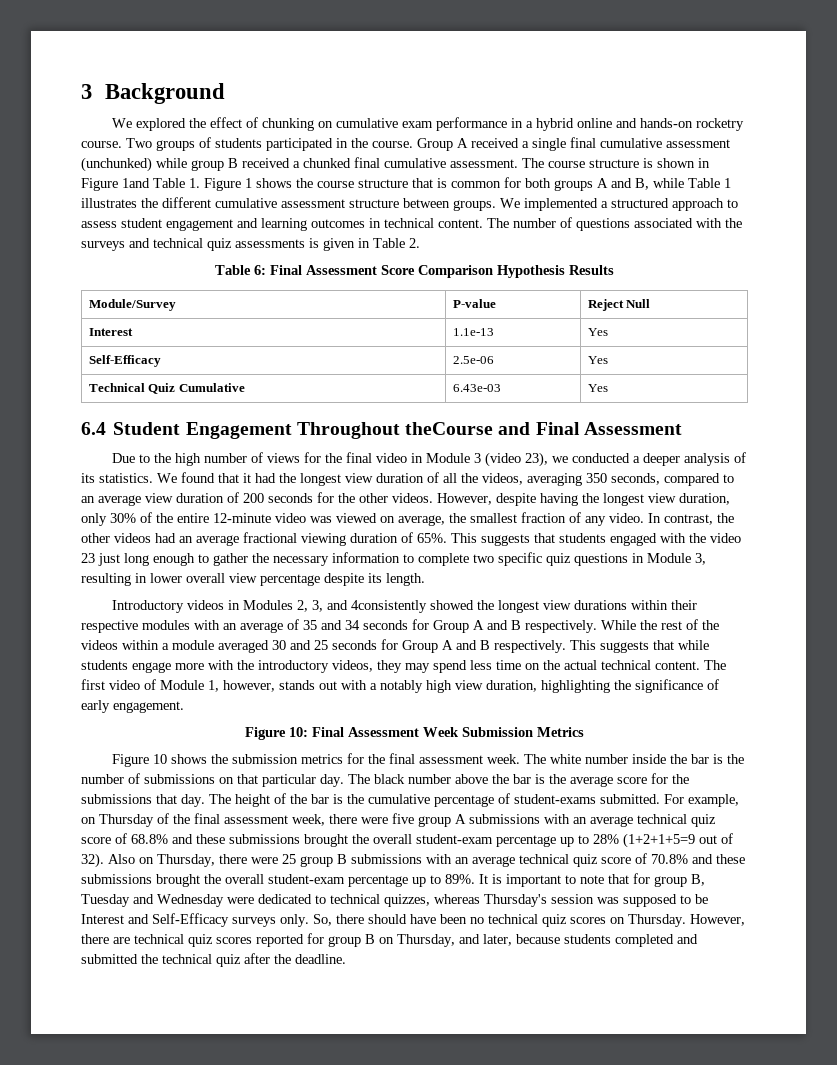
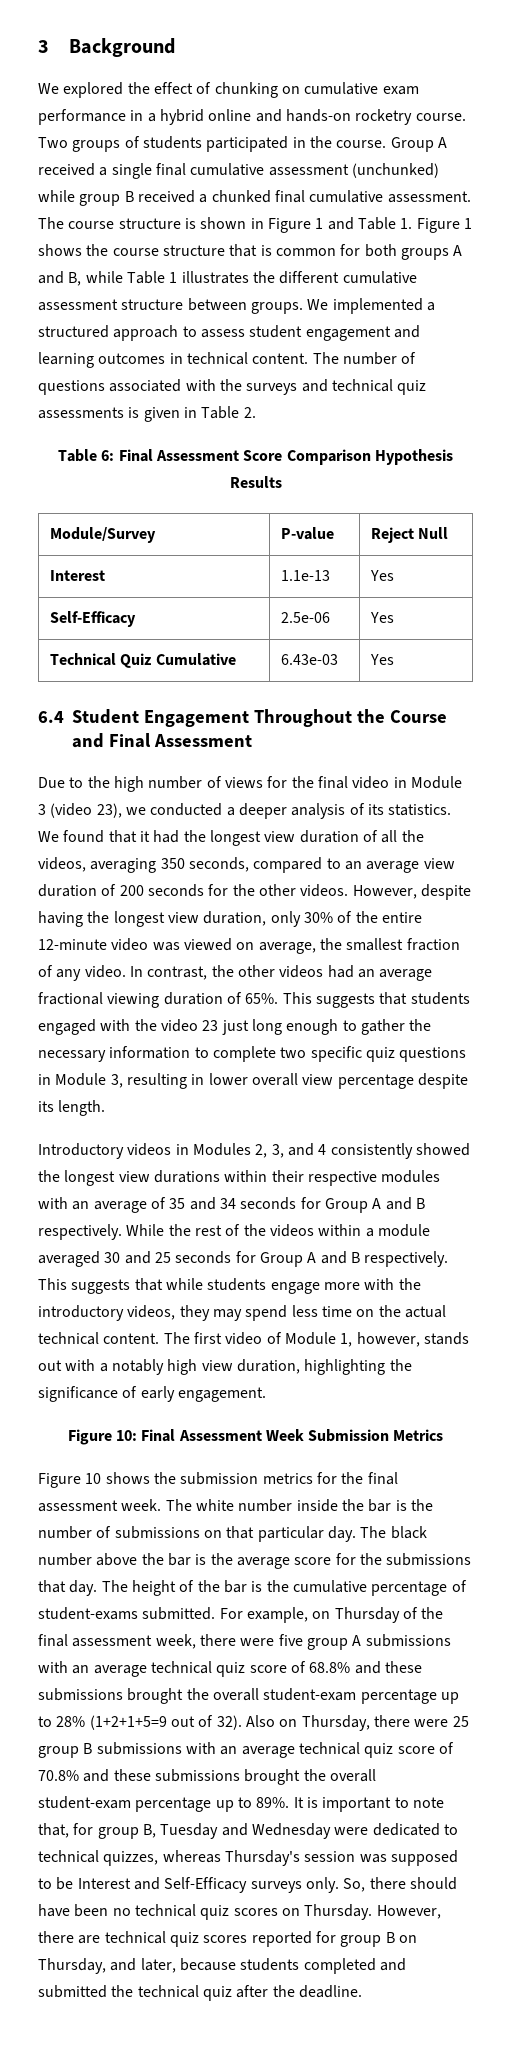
- The course structure is shown in Figure 1and Table 1. Figure 1 shows the course structure that is common for both groups A and B, while Table 1 illustrates the different cumulative assessment structure between groups.
+ The course structure is shown in Figure 1 and Table 1. Figure 1 shows the course structure that is common for both groups A and B, while Table 1 illustrates the different cumulative assessment structure between groups.
- 6.4 Student Engagement Throughout theCourse and Final Assessment
+ 6.4 Student Engagement Throughout the Course and Final Assessment
- Introductory videos in Modules 2, 3, and 4consistently showed the longest view durations within their respective modules with an average of 35 and 34 seconds for Group A and B respectively.
+ Introductory videos in Modules 2, 3, and 4 consistently showed the longest view durations within their respective modules with an average of 35 and 34 seconds for Group A and B respectively.
- It is important to note that for group B, Tuesday and Wednesday were dedicated to technical quizzes, whereas Thursday's session was supposed to be Interest and Self-Efficacy surveys only.
+ It is important to note that, for group B, Tuesday and Wednesday were dedicated to technical quizzes, whereas Thursday's session was supposed to be Interest and Self-Efficacy surveys only.

